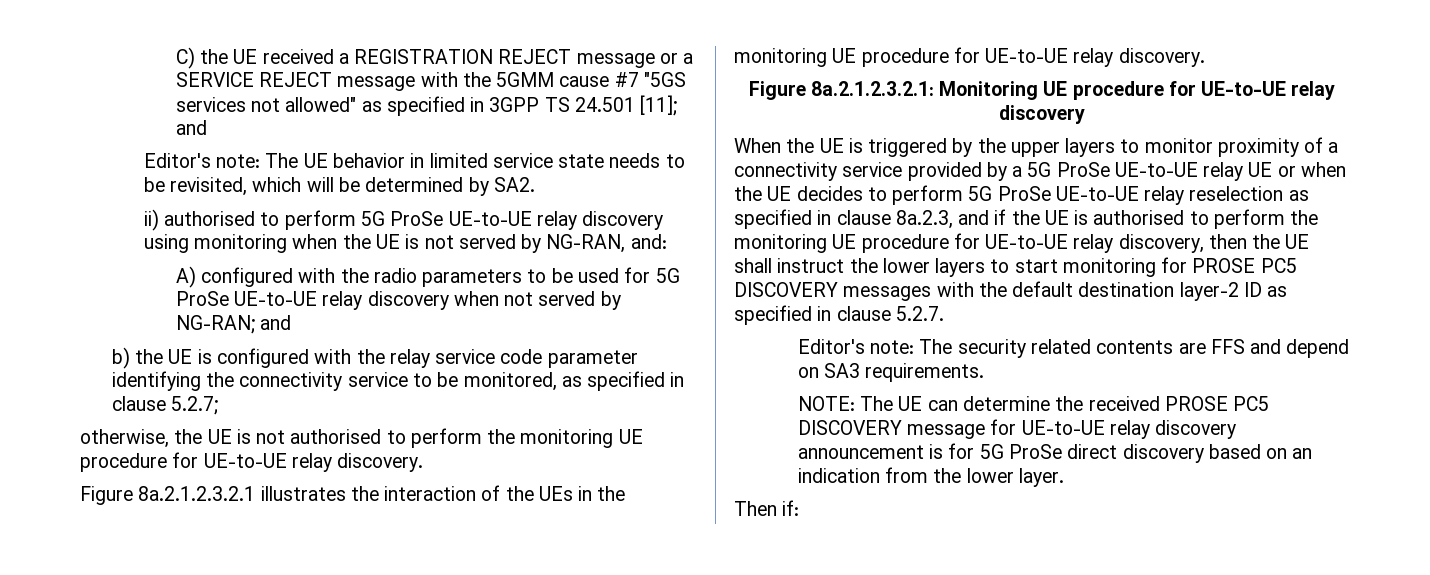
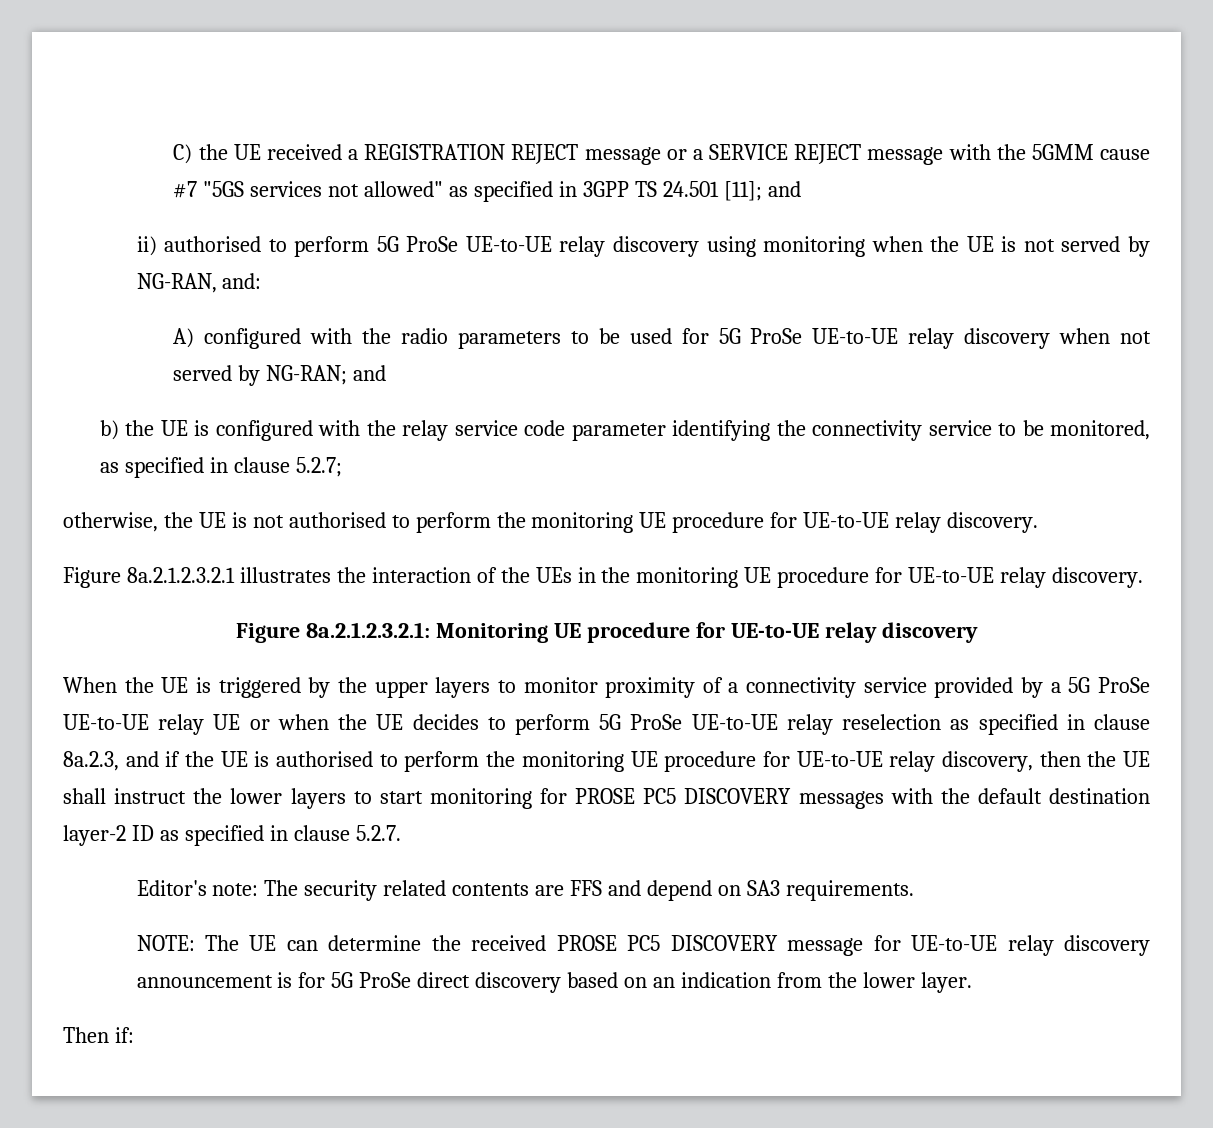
- Editor's note: The UE behavior in limited service state needs to be revisited, which will be determined by SA2.

